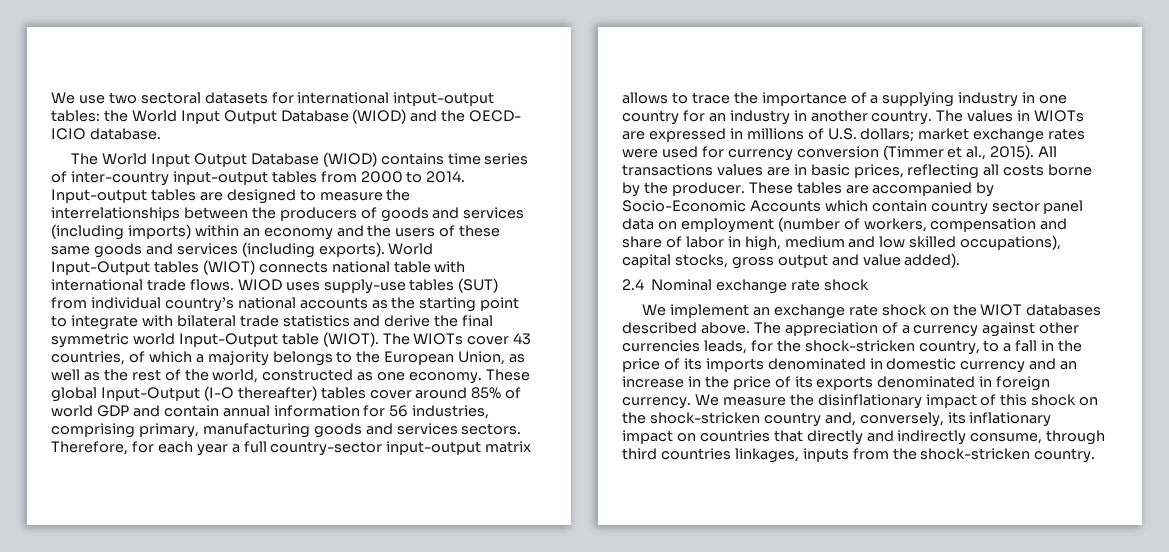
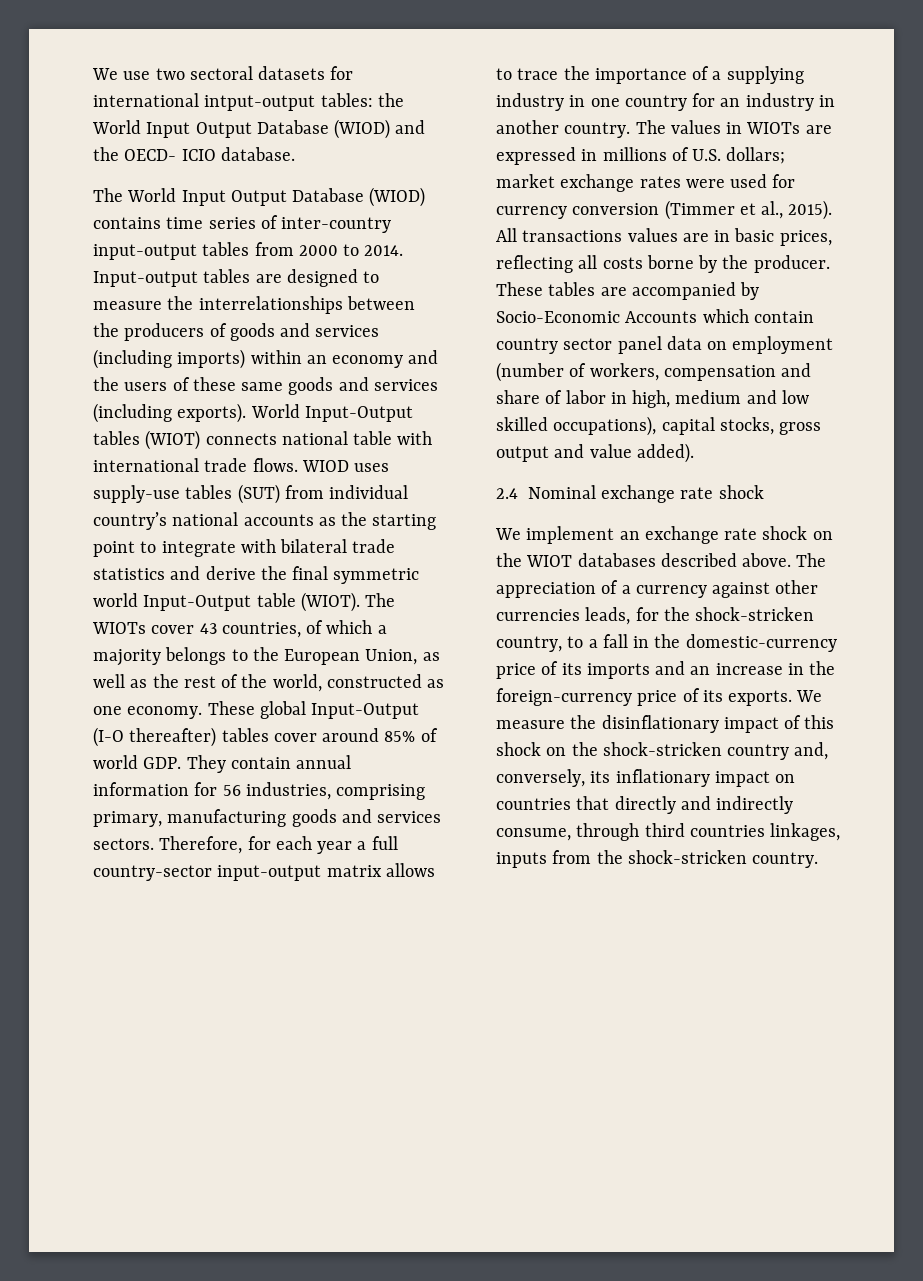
- These global Input-Output (I-O thereafter) tables cover around 85% of world GDP and contain annual information for 56 industries, comprising primary, manufacturing goods and services sectors.
+ These global Input-Output (I-O thereafter) tables cover around 85% of world GDP. They contain annual information for 56 industries, comprising primary, manufacturing goods and services sectors.
- The appreciation of a currency against other currencies leads, for the shock-stricken country, to a fall in the price of its imports denominated in domestic currency and an increase in the price of its exports denominated in foreign currency.
+ The appreciation of a currency against other currencies leads, for the shock-stricken country, to a fall in the domestic-currency price of its imports and an increase in the foreign-currency price of its exports.

